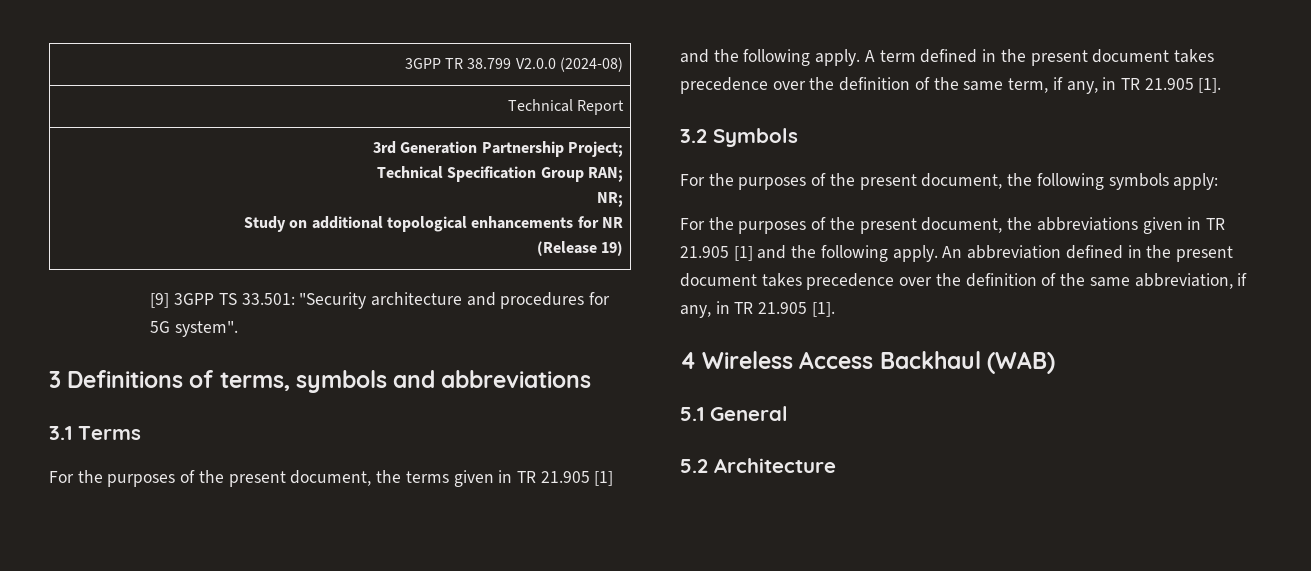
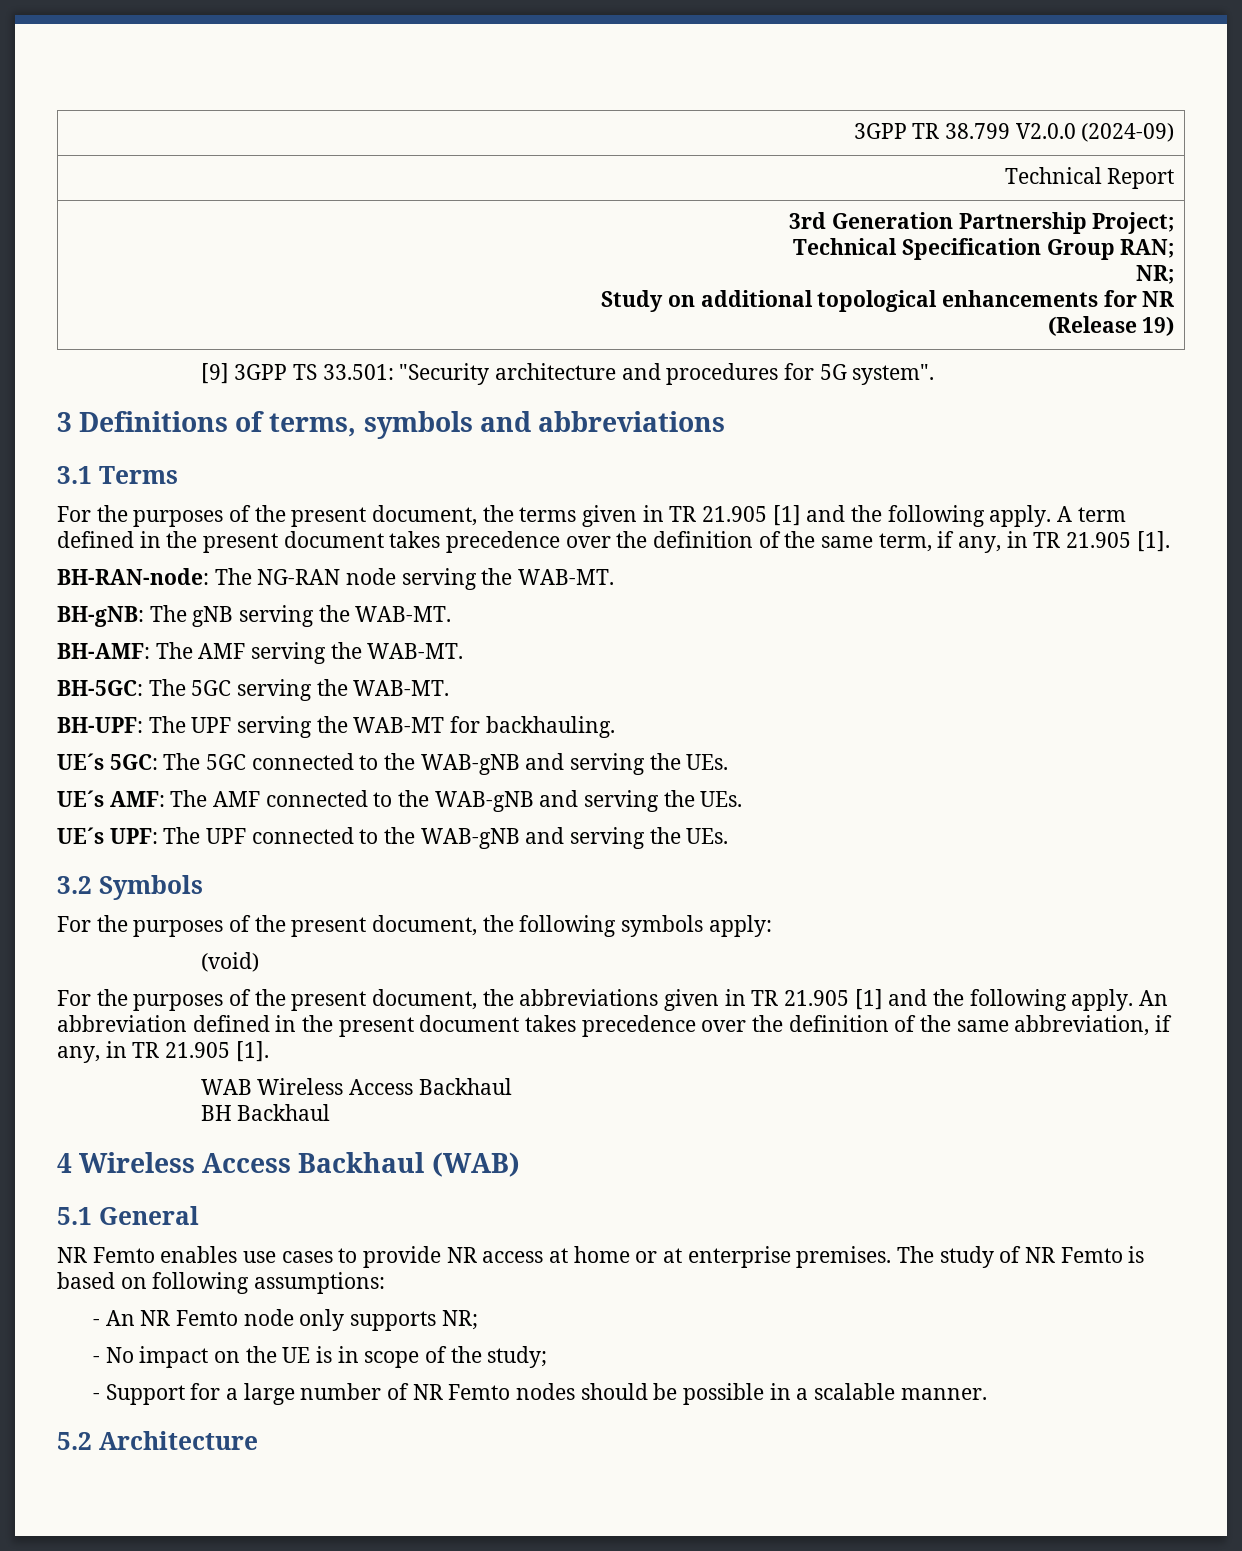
- 3GPP TR 38.799 V2.0.0 (2024-08)
+ 3GPP TR 38.799 V2.0.0 (2024-09)
+ BH-RAN-node: The NG-RAN node serving the WAB-MT.
+ BH-gNB: The gNB serving the WAB-MT.
+ BH-AMF: The AMF serving the WAB-MT.
+ BH-5GC: The 5GC serving the WAB-MT.
+ BH-UPF: The UPF serving the WAB-MT for backhauling.
+ UE´s 5GC: The 5GC connected to the WAB-gNB and serving the UEs.
+ UE´s AMF: The AMF connected to the WAB-gNB and serving the UEs.
+ UE´s UPF: The UPF connected to the WAB-gNB and serving the UEs.
+ (void)
+ WAB Wireless Access Backhaul
+ BH Backhaul
+ NR Femto enables use cases to provide NR access at home or at enterprise premises. The study of NR Femto is based on following assumptions:
+ - An NR Femto node only supports NR;
+ - No impact on the UE is in scope of the study;
+ - Support for a large number of NR Femto nodes should be possible in a scalable manner.

